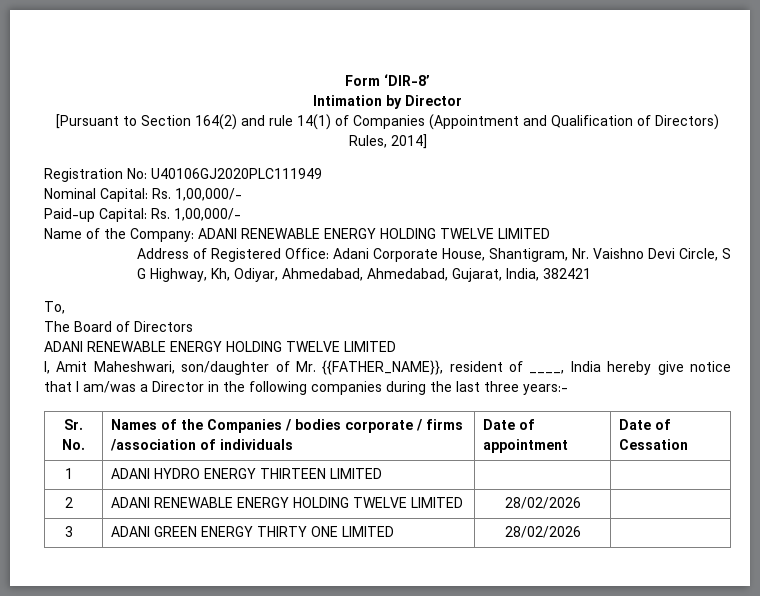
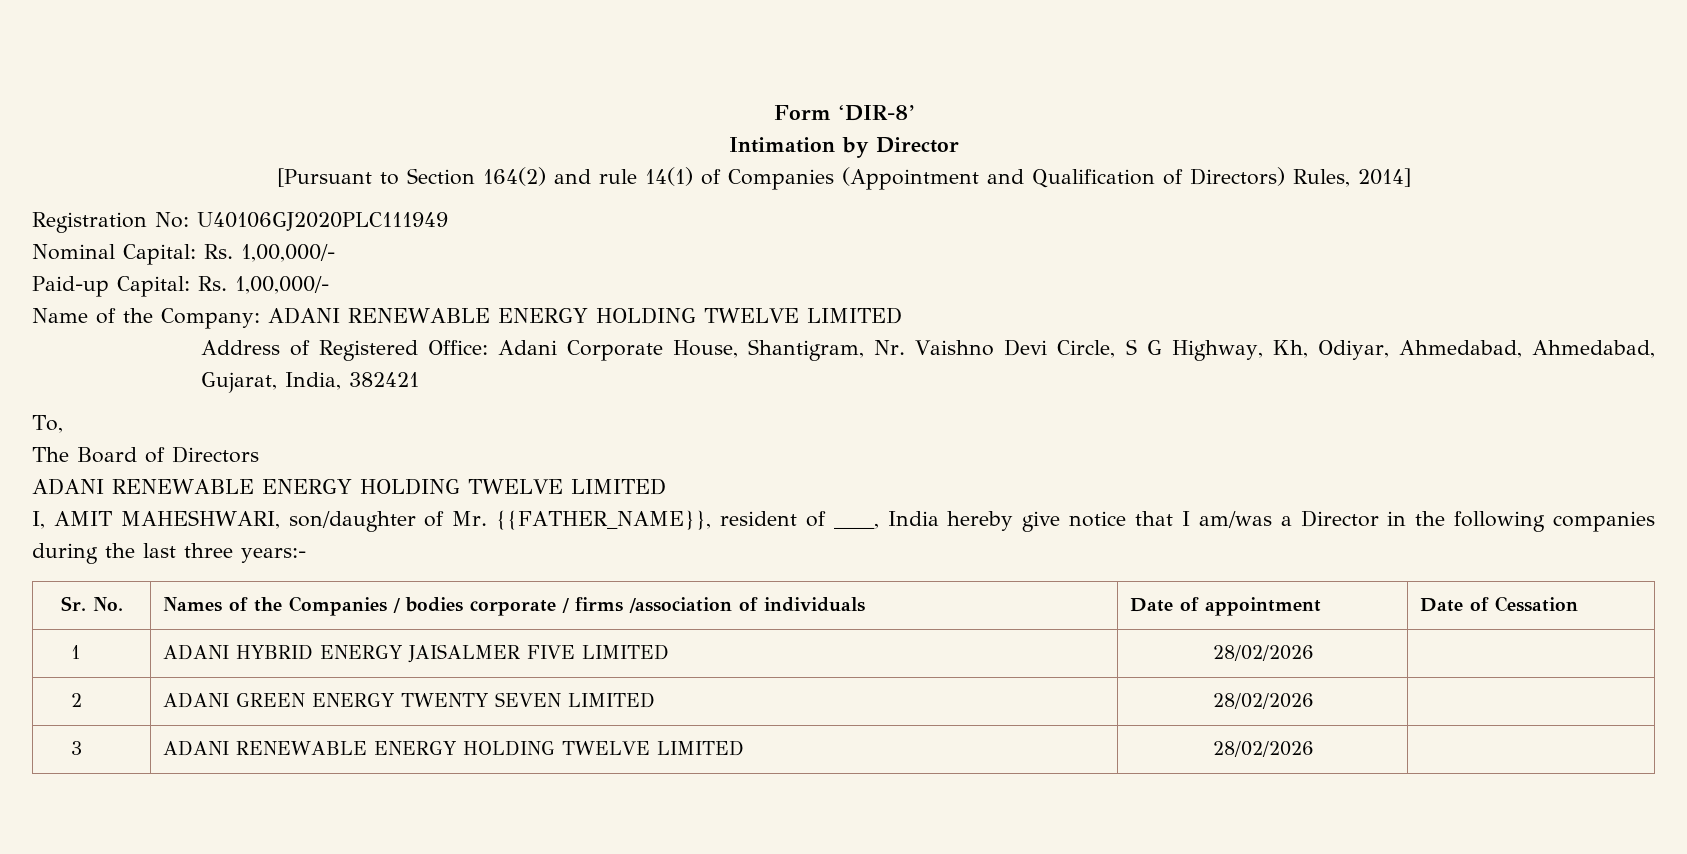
- I, Amit Maheshwari, son/daughter of Mr. {{FATHER_NAME}}, resident of ____, India hereby give notice that I am/was a Director in the following companies during the last three years:-
+ I, AMIT MAHESHWARI, son/daughter of Mr. {{FATHER_NAME}}, resident of ____, India hereby give notice that I am/was a Director in the following companies during the last three years:-
- 1 | ADANI HYDRO ENERGY THIRTEEN LIMITED | |
+ 1 | ADANI HYBRID ENERGY JAISALMER FIVE LIMITED | 28/02/2026 |
- 2 | ADANI RENEWABLE ENERGY HOLDING TWELVE LIMITED | 28/02/2026 |
+ 2 | ADANI GREEN ENERGY TWENTY SEVEN LIMITED | 28/02/2026 |
+ 3 | ADANI RENEWABLE ENERGY HOLDING TWELVE LIMITED | 28/02/2026 |
- 3 | ADANI GREEN ENERGY THIRTY ONE LIMITED | 28/02/2026 |

